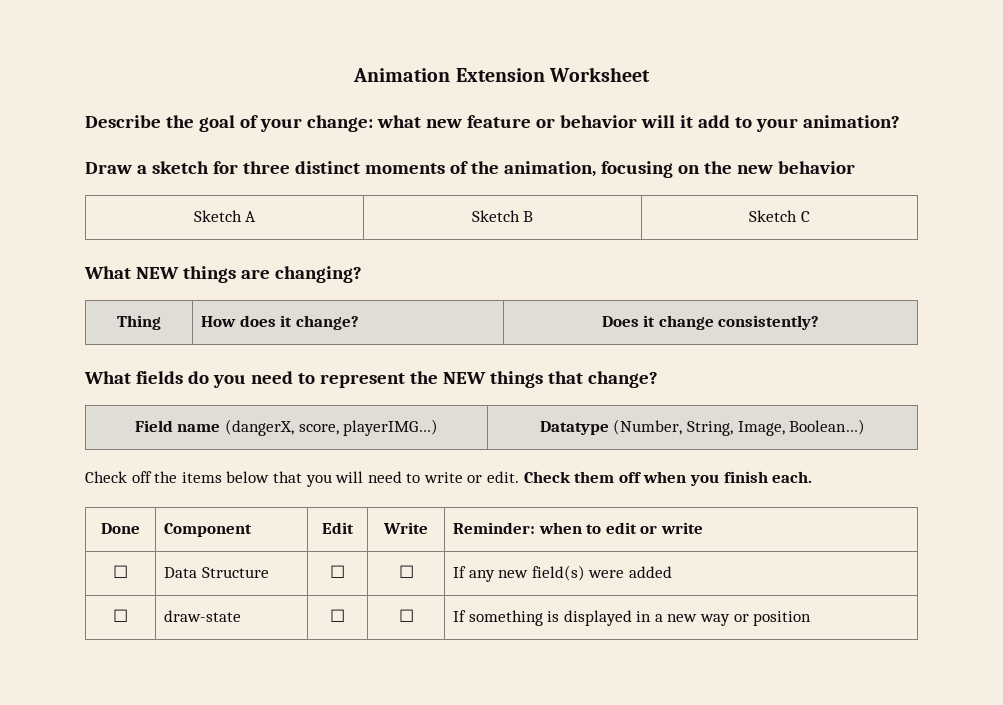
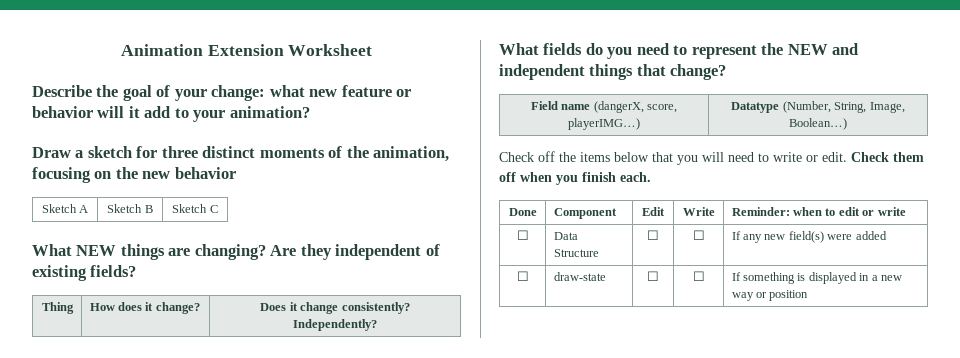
+ Are they independent of existing fields?
- Thing | How does it change? | Does it change consistently?
+ Thing | How does it change? | Does it change consistently? Independently?
- What fields do you need to represent the NEW things that change?
+ What fields do you need to represent the NEW and independent things that change?

